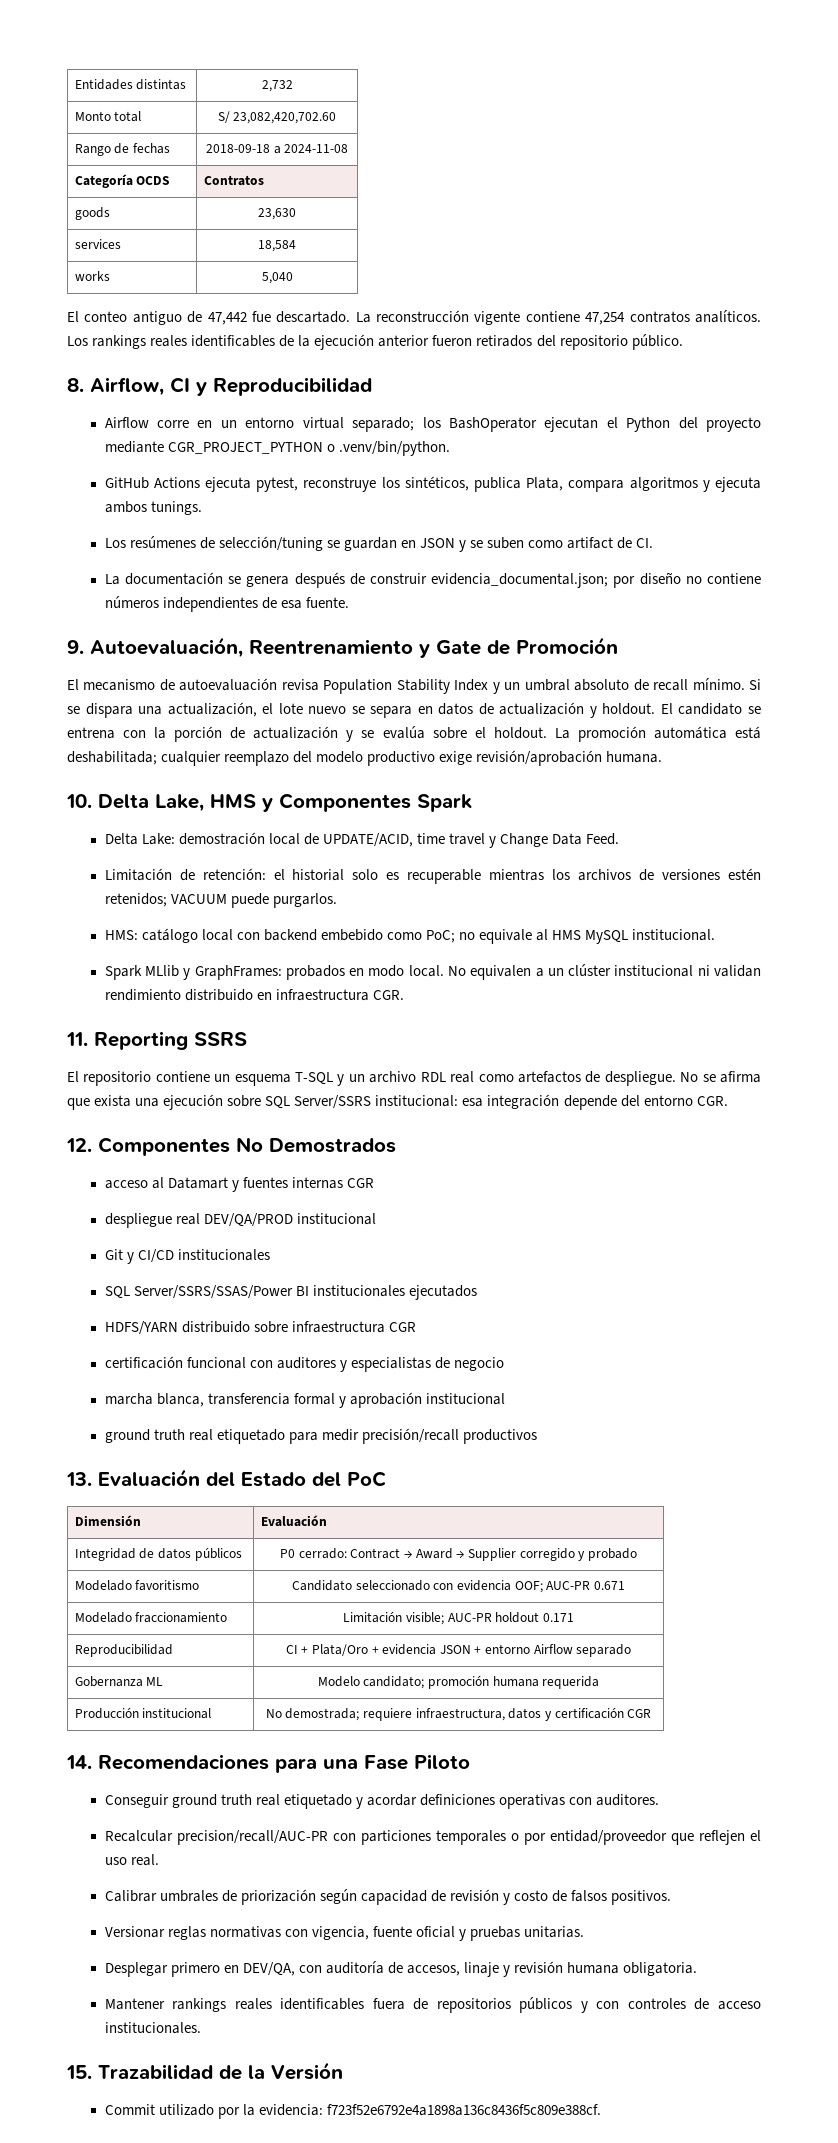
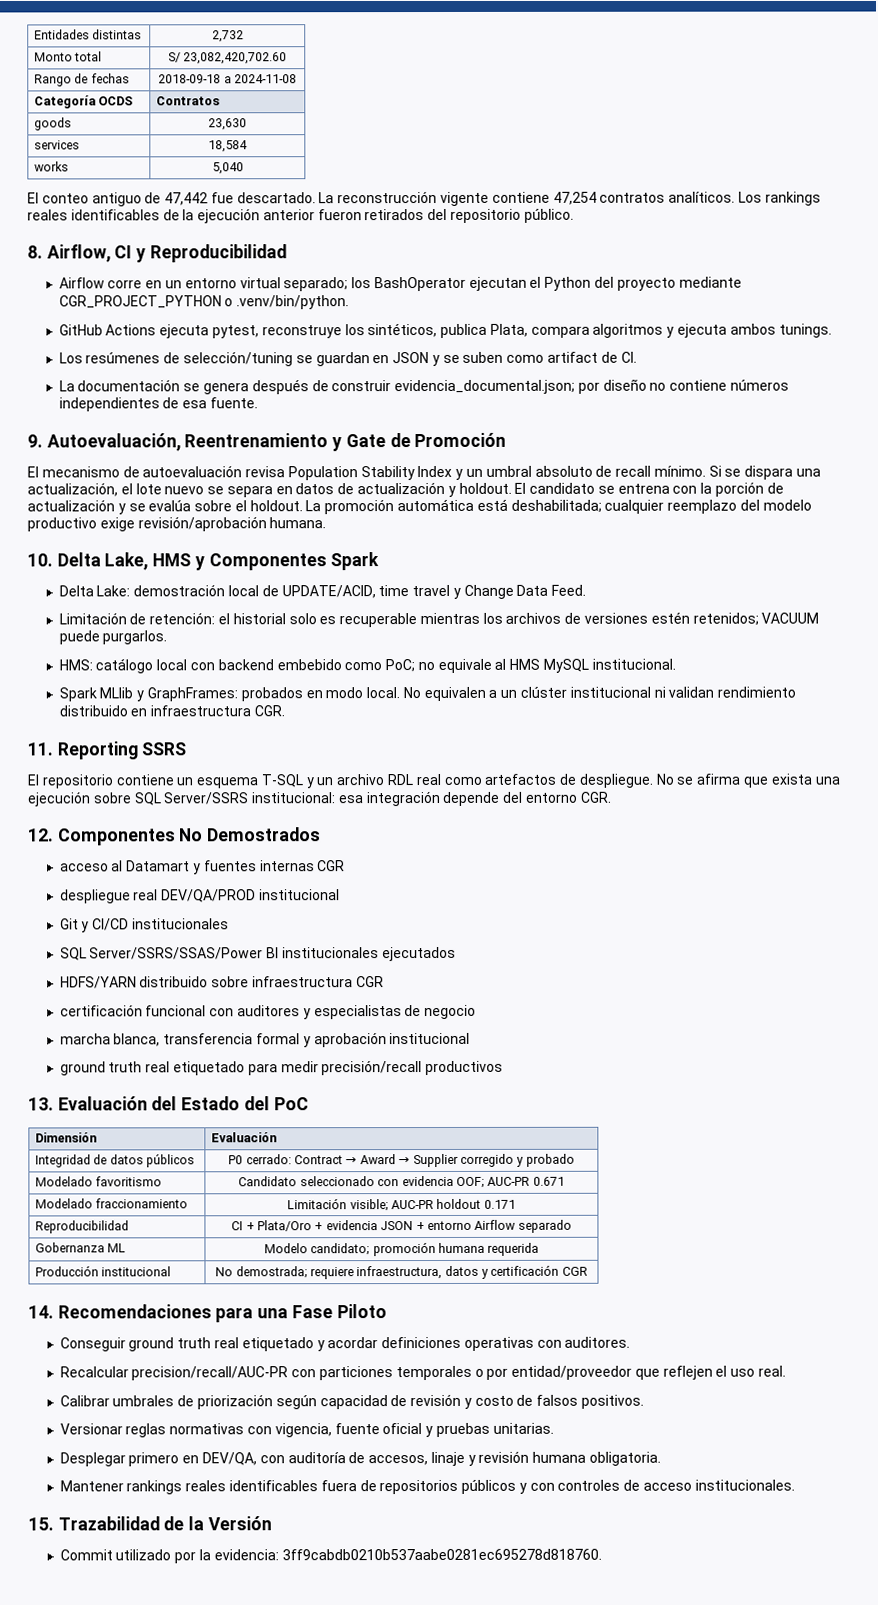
- Commit utilizado por la evidencia: f723f52e6792e4a1898a136c8436f5c809e388cf.
+ Commit utilizado por la evidencia: 3ff9cabdb0210b537aabe0281ec695278d818760.

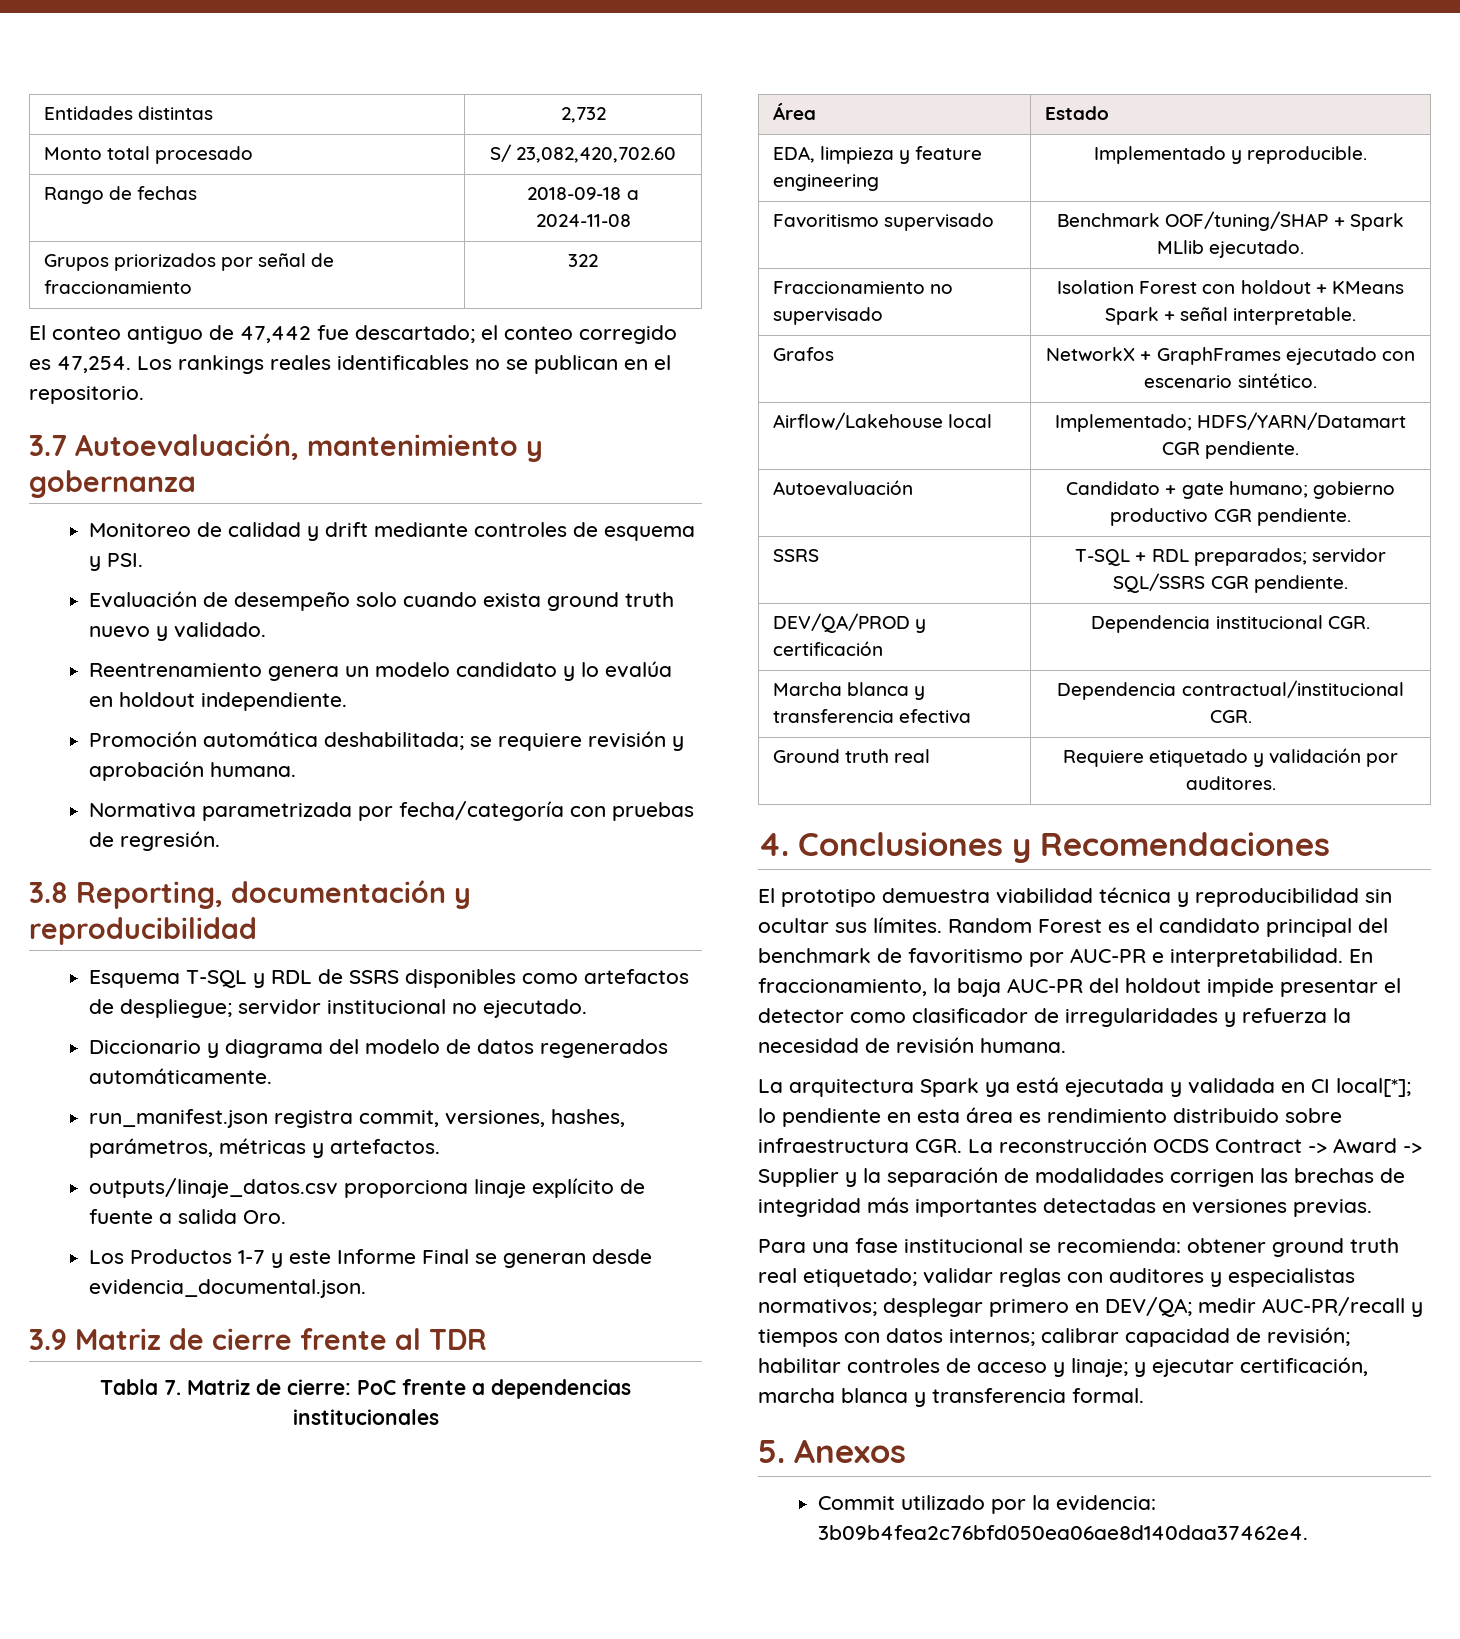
- Monto total | S/ 23,082,420,702.60
+ Monto total procesado | S/ 23,082,420,702.60
- Categoría OCDS | Contratos
- goods | 23,630
- services | 18,584
- works | 5,040
+ Grupos priorizados por señal de fraccionamiento | 322
- El conteo antiguo de 47,442 fue descartado. La reconstrucción vigente contiene 47,254 contratos analíticos. Los rankings reales identificables de la ejecución anterior fueron retirados del repositorio público.
- 8. Airflow, CI y Reproducibilidad
- Airflow corre en un entorno virtual separado; los BashOperator ejecutan el Python del proyecto mediante CGR_PROJECT_PYTHON o .venv/bin/python.
- GitHub Actions ejecuta pytest, reconstruye los sintéticos, publica Plata, compara algoritmos y ejecuta ambos tunings.
- Los resúmenes de selección/tuning se guardan en JSON y se suben como artifact de CI.
- La documentación se genera después de construir evidencia_documental.json; por diseño no contiene números independientes de esa fuente.
- 9. Autoevaluación, Reentrenamiento y Gate de Promoción
- El mecanismo de autoevaluación revisa Population Stability Index y un umbral absoluto de recall mínimo. Si se dispara una actualización, el lote nuevo se separa en datos de actualización y holdout. El candidato se entrena con la porción de actualización y se evalúa sobre el holdout. La promoción automática está deshabilitada; cualquier reemplazo del modelo productivo exige revisión/aprobación humana.
- 10. Delta Lake, HMS y Componentes Spark
- Delta Lake: demostración local de UPDATE/ACID, time travel y Change Data Feed.
- Limitación de retención: el historial solo es recuperable mientras los archivos de versiones estén retenidos; VACUUM puede purgarlos.
- HMS: catálogo local con backend embebido como PoC; no equivale al HMS MySQL institucional.
- Spark MLlib y GraphFrames: probados en modo local. No equivalen a un clúster institucional ni validan rendimiento distribuido en infraestructura CGR.
- 11. Reporting SSRS
- El repositorio contiene un esquema T-SQL y un archivo RDL real como artefactos de despliegue. No se afirma que exista una ejecución sobre SQL Server/SSRS institucional: esa integración depende del entorno CGR.
- 12. Componentes No Demostrados
- acceso al Datamart y fuentes internas CGR
- despliegue real DEV/QA/PROD institucional
- Git y CI/CD institucionales
- SQL Server/SSRS/SSAS/Power BI institucionales ejecutados
- HDFS/YARN distribuido sobre infraestructura CGR
- certificación funcional con auditores y especialistas de negocio
- marcha blanca, transferencia formal y aprobación institucional
- ground truth real etiquetado para medir precisión/recall productivos
- 13. Evaluación del Estado del PoC
- Dimensión | Evaluación
- Integridad de datos públicos | P0 cerrado: Contract → Award → Supplier corregido y probado
- Modelado favoritismo | Candidato seleccionado con evidencia OOF; AUC-PR 0.671
- Modelado fraccionamiento | Limitación visible; AUC-PR holdout 0.171
- Reproducibilidad | CI + Plata/Oro + evidencia JSON + entorno Airflow separado
- Gobernanza ML | Modelo candidato; promoción humana requerida
- Producción institucional | No demostrada; requiere infraestructura, datos y certificación CGR
- 14. Recomendaciones para una Fase Piloto
- Conseguir ground truth real etiquetado y acordar definiciones operativas con auditores.
- Recalcular precision/recall/AUC-PR con particiones temporales o por entidad/proveedor que reflejen el uso real.
- Calibrar umbrales de priorización según capacidad de revisión y costo de falsos positivos.
- Versionar reglas normativas con vigencia, fuente oficial y pruebas unitarias.
- Desplegar primero en DEV/QA, con auditoría de accesos, linaje y revisión humana obligatoria.
- Mantener rankings reales identificables fuera de repositorios públicos y con controles de acceso institucionales.
- 15. Trazabilidad de la Versión
+ El conteo antiguo de 47,442 fue descartado; el conteo corregido es 47,254. Los rankings reales identificables no se publican en el repositorio.
+ 3.7 Autoevaluación, mantenimiento y gobernanza
+ Monitoreo de calidad y drift mediante controles de esquema y PSI.
+ Evaluación de desempeño solo cuando exista ground truth nuevo y validado.
+ Reentrenamiento genera un modelo candidato y lo evalúa en holdout independiente.
+ Promoción automática deshabilitada; se requiere revisión y aprobación humana.
+ Normativa parametrizada por fecha/categoría con pruebas de regresión.
+ 3.8 Reporting, documentación y reproducibilidad
+ Esquema T-SQL y RDL de SSRS disponibles como artefactos de despliegue; servidor institucional no ejecutado.
+ Diccionario y diagrama del modelo de datos regenerados automáticamente.
+ run_manifest.json registra commit, versiones, hashes, parámetros, métricas y artefactos.
+ outputs/linaje_datos.csv proporciona linaje explícito de fuente a salida Oro.
+ Los Productos 1-7 y este Informe Final se generan desde evidencia_documental.json.
+ 3.9 Matriz de cierre frente al TDR
+ Tabla 7. Matriz de cierre: PoC frente a dependencias institucionales
+ Área | Estado
+ EDA, limpieza y feature engineering | Implementado y reproducible.
+ Favoritismo supervisado | Benchmark OOF/tuning/SHAP + Spark MLlib ejecutado.
+ Fraccionamiento no supervisado | Isolation Forest con holdout + KMeans Spark + señal interpretable.
+ Grafos | NetworkX + GraphFrames ejecutado con escenario sintético.
+ Airflow/Lakehouse local | Implementado; HDFS/YARN/Datamart CGR pendiente.
+ Autoevaluación | Candidato + gate humano; gobierno productivo CGR pendiente.
+ SSRS | T-SQL + RDL preparados; servidor SQL/SSRS CGR pendiente.
+ DEV/QA/PROD y certificación | Dependencia institucional CGR.
+ Marcha blanca y transferencia efectiva | Dependencia contractual/institucional CGR.
+ Ground truth real | Requiere etiquetado y validación por auditores.
+ 4. Conclusiones y Recomendaciones
+ El prototipo demuestra viabilidad técnica y reproducibilidad sin ocultar sus límites. Random Forest es el candidato principal del benchmark de favoritismo por AUC-PR e interpretabilidad. En fraccionamiento, la baja AUC-PR del holdout impide presentar el detector como clasificador de irregularidades y refuerza la necesidad de revisión humana.
+ La arquitectura Spark ya está ejecutada y validada en CI local[*]; lo pendiente en esta área es rendimiento distribuido sobre infraestructura CGR. La reconstrucción OCDS Contract -> Award -> Supplier y la separación de modalidades corrigen las brechas de integridad más importantes detectadas en versiones previas.
+ Para una fase institucional se recomienda: obtener ground truth real etiquetado; validar reglas con auditores y especialistas normativos; desplegar primero en DEV/QA; medir AUC-PR/recall y tiempos con datos internos; calibrar capacidad de revisión; habilitar controles de acceso y linaje; y ejecutar certificación, marcha blanca y transferencia formal.
+ 5. Anexos
- Commit utilizado por la evidencia: 3ff9cabdb0210b537aabe0281ec695278d818760.
+ Commit utilizado por la evidencia: 3b09b4fea2c76bfd050ea06ae8d140daa37462e4.

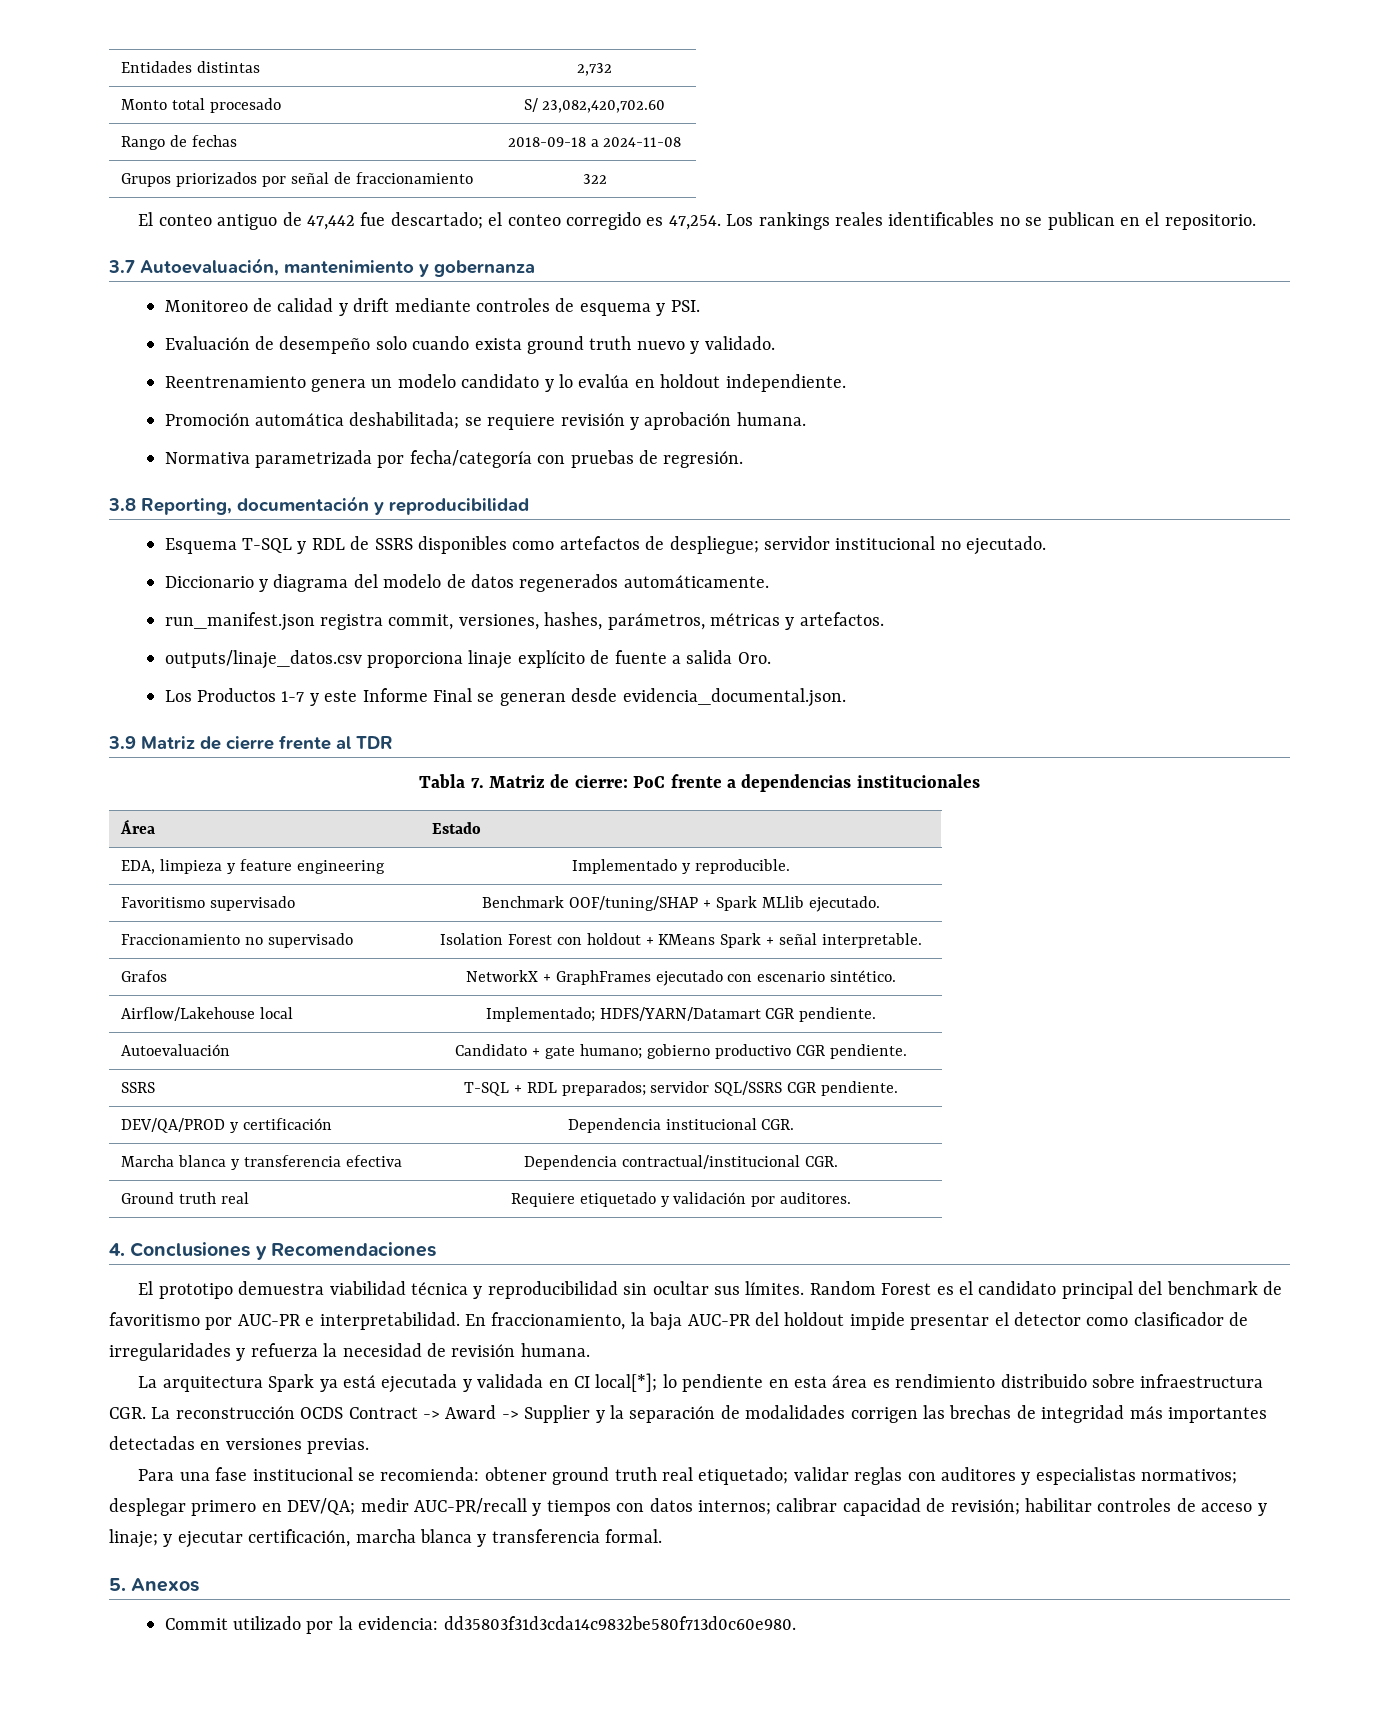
- Commit utilizado por la evidencia: 3b09b4fea2c76bfd050ea06ae8d140daa37462e4.
+ Commit utilizado por la evidencia: dd35803f31d3cda14c9832be580f713d0c60e980.

